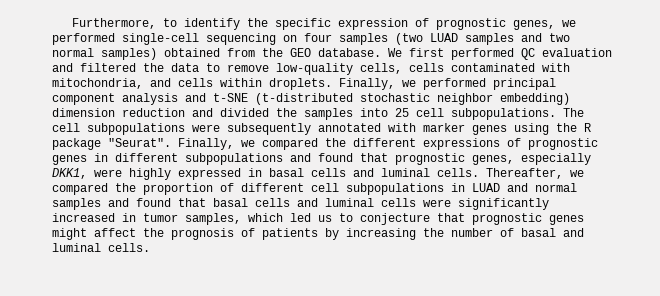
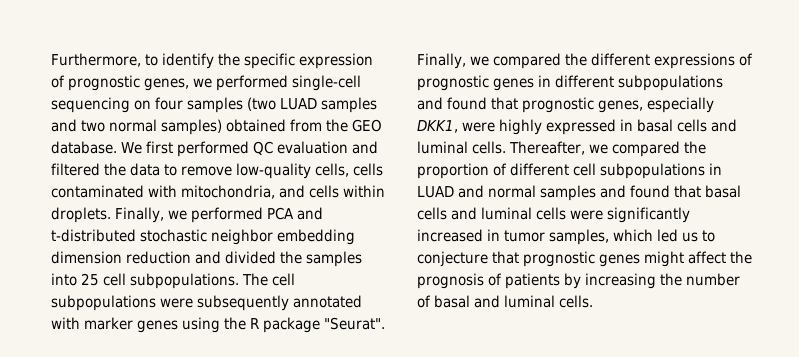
- Finally, we performed principal component analysis and t-SNE (t-distributed stochastic neighbor embedding) dimension reduction and divided the samples into 25 cell subpopulations.
+ Finally, we performed PCA and t-distributed stochastic neighbor embedding dimension reduction and divided the samples into 25 cell subpopulations.

